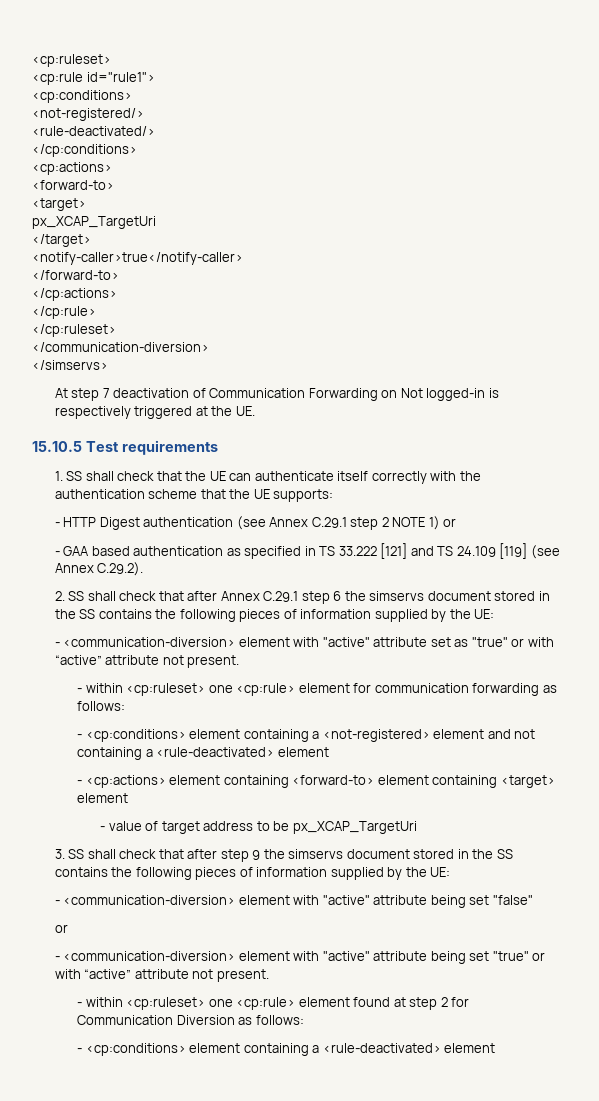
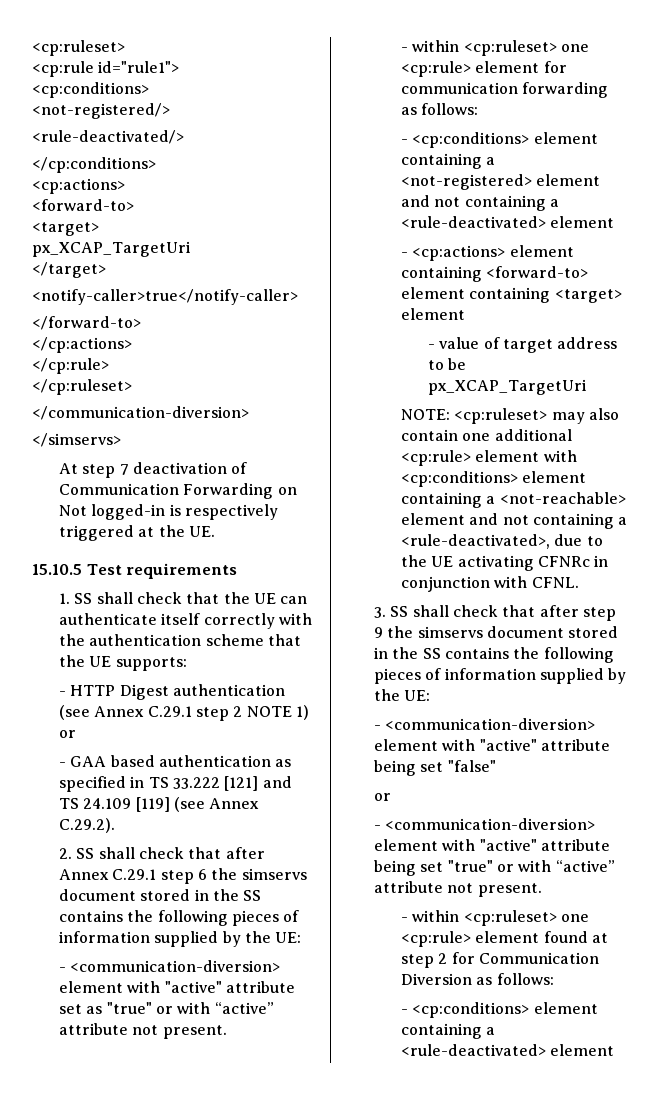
+ NOTE: <cp:ruleset> may also contain one additional <cp:rule> element with <cp:conditions> element containing a <not-reachable> element and not containing a <rule-deactivated>, due to the UE activating CFNRc in conjunction with CFNL.

